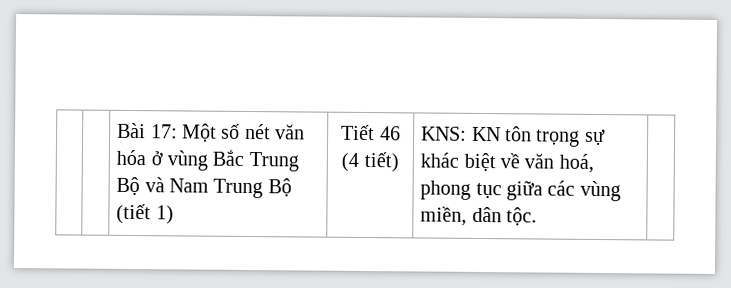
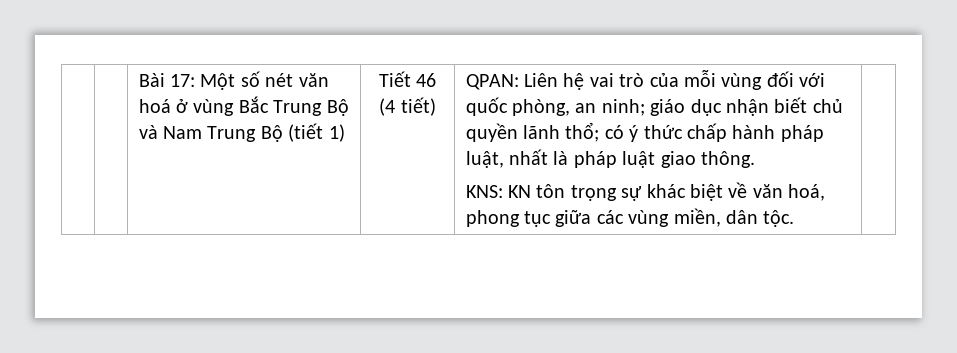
- Bài 17: Một số nét văn hóa ở vùng Bắc Trung Bộ và Nam Trung Bộ (tiết 1)
+ Bài 17: Một số nét văn hoá ở vùng Bắc Trung Bộ và Nam Trung Bộ (tiết 1)
+ QPAN: Liên hệ vai trò của mỗi vùng đối với quốc phòng, an ninh; giáo dục nhận biết chủ quyền lãnh thổ; có ý thức chấp hành pháp luật, nhất là pháp luật giao thông.

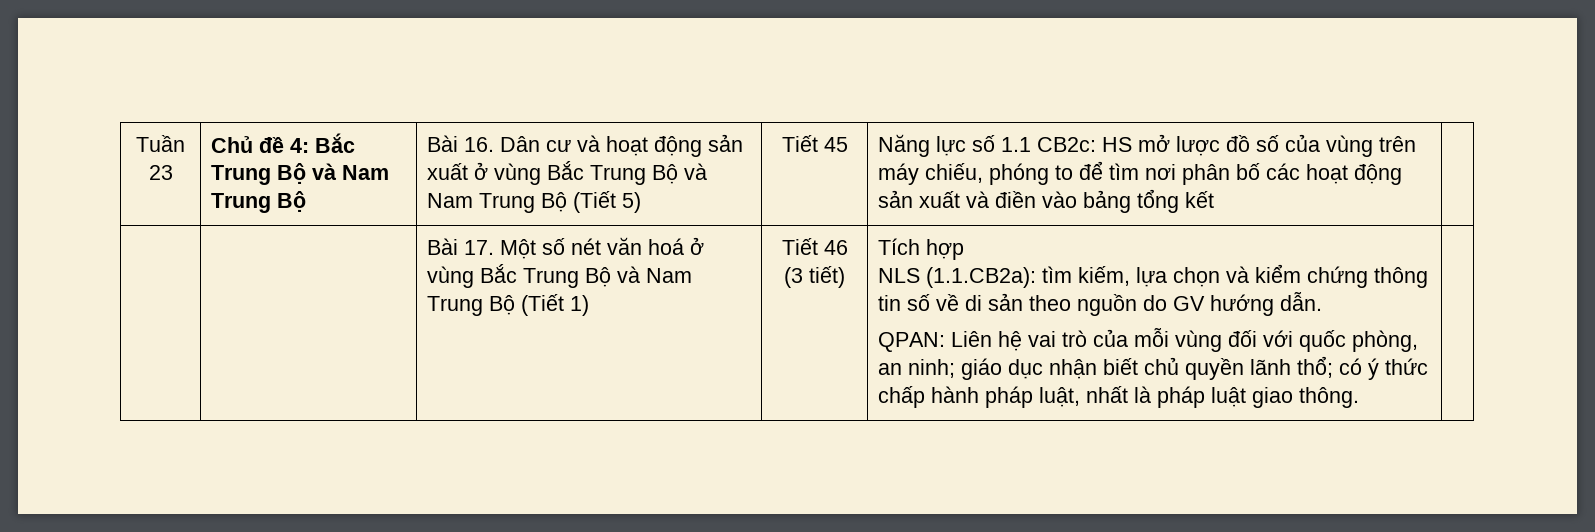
- Bài 17: Một số nét văn hoá ở vùng Bắc Trung Bộ và Nam Trung Bộ (tiết 1)
+ Tuần 23 | Chủ đề 4: Bắc Trung Bộ và Nam Trung Bộ | Bài 16. Dân cư và hoạt động sản xuất ở vùng Bắc Trung Bộ và Nam Trung Bộ (Tiết 5) | Tiết 45 | Năng lực số 1.1 CB2c: HS mở lược đồ số của vùng trên máy chiếu, phóng to để tìm nơi phân bố các hoạt động sản xuất và điền vào bảng tổng kết |
+ | | Bài 17. Một số nét văn hoá ở vùng Bắc Trung Bộ và Nam Trung Bộ (Tiết 1)
- Tiết 46 (4 tiết)
+ Tiết 46 (3 tiết)
+ Tích hợp
+ NLS (1.1.CB2a): tìm kiếm, lựa chọn và kiểm chứng thông tin số về di sản theo nguồn do GV hướng dẫn.
- KNS: KN tôn trọng sự khác biệt về văn hoá, phong tục giữa các vùng miền, dân tộc.

